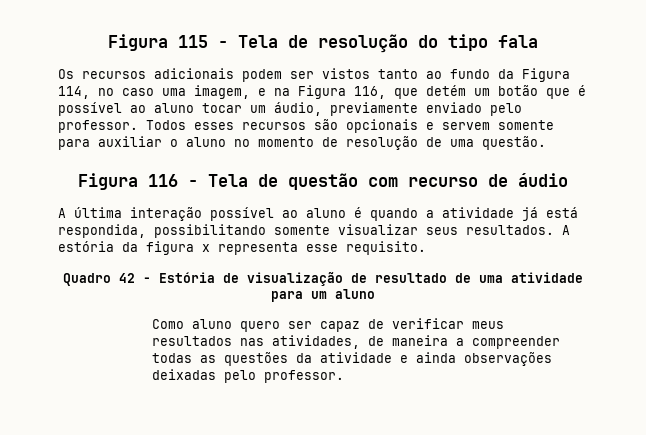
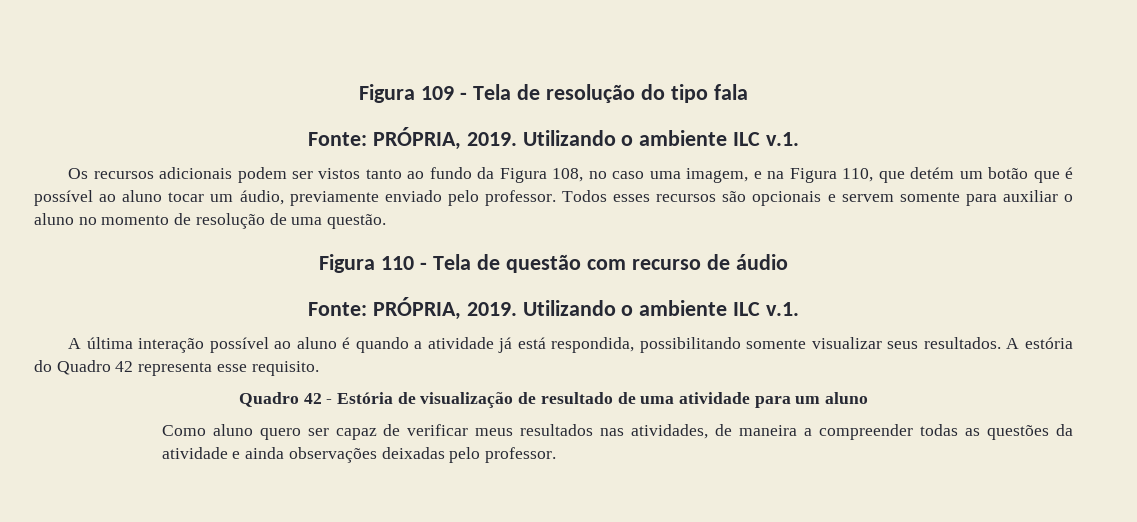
- Figura 115 - Tela de resolução do tipo fala
+ Figura 109 - Tela de resolução do tipo fala
+ Fonte: PRÓPRIA, 2019. Utilizando o ambiente ILC v.1.
- Os recursos adicionais podem ser vistos tanto ao fundo da Figura 114, no caso uma imagem, e na Figura 116, que detém um botão que é possível ao aluno tocar um áudio, previamente enviado pelo professor.
+ Os recursos adicionais podem ser vistos tanto ao fundo da Figura 108, no caso uma imagem, e na Figura 110, que detém um botão que é possível ao aluno tocar um áudio, previamente enviado pelo professor.
- Figura 116 - Tela de questão com recurso de áudio
+ Figura 110 - Tela de questão com recurso de áudio
+ Fonte: PRÓPRIA, 2019. Utilizando o ambiente ILC v.1.
- A estória da figura x representa esse requisito.
+ A estória do Quadro 42 representa esse requisito.

